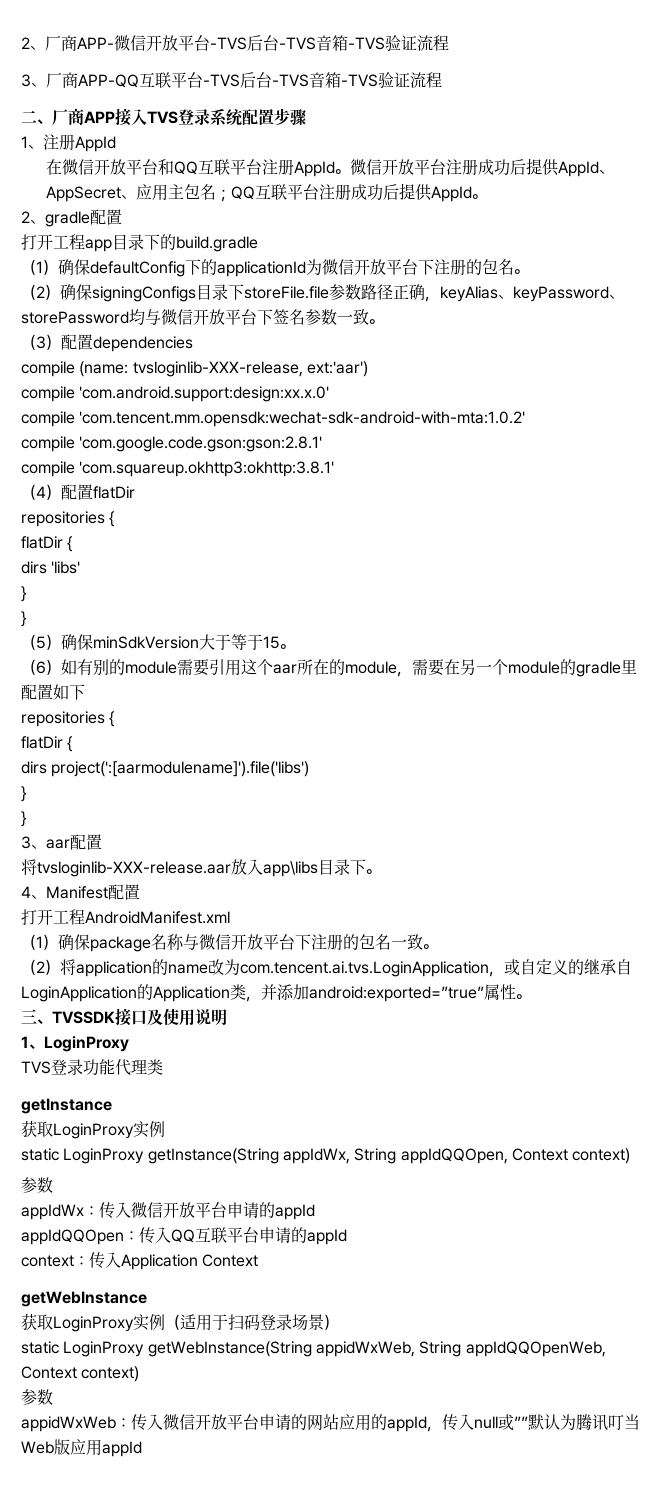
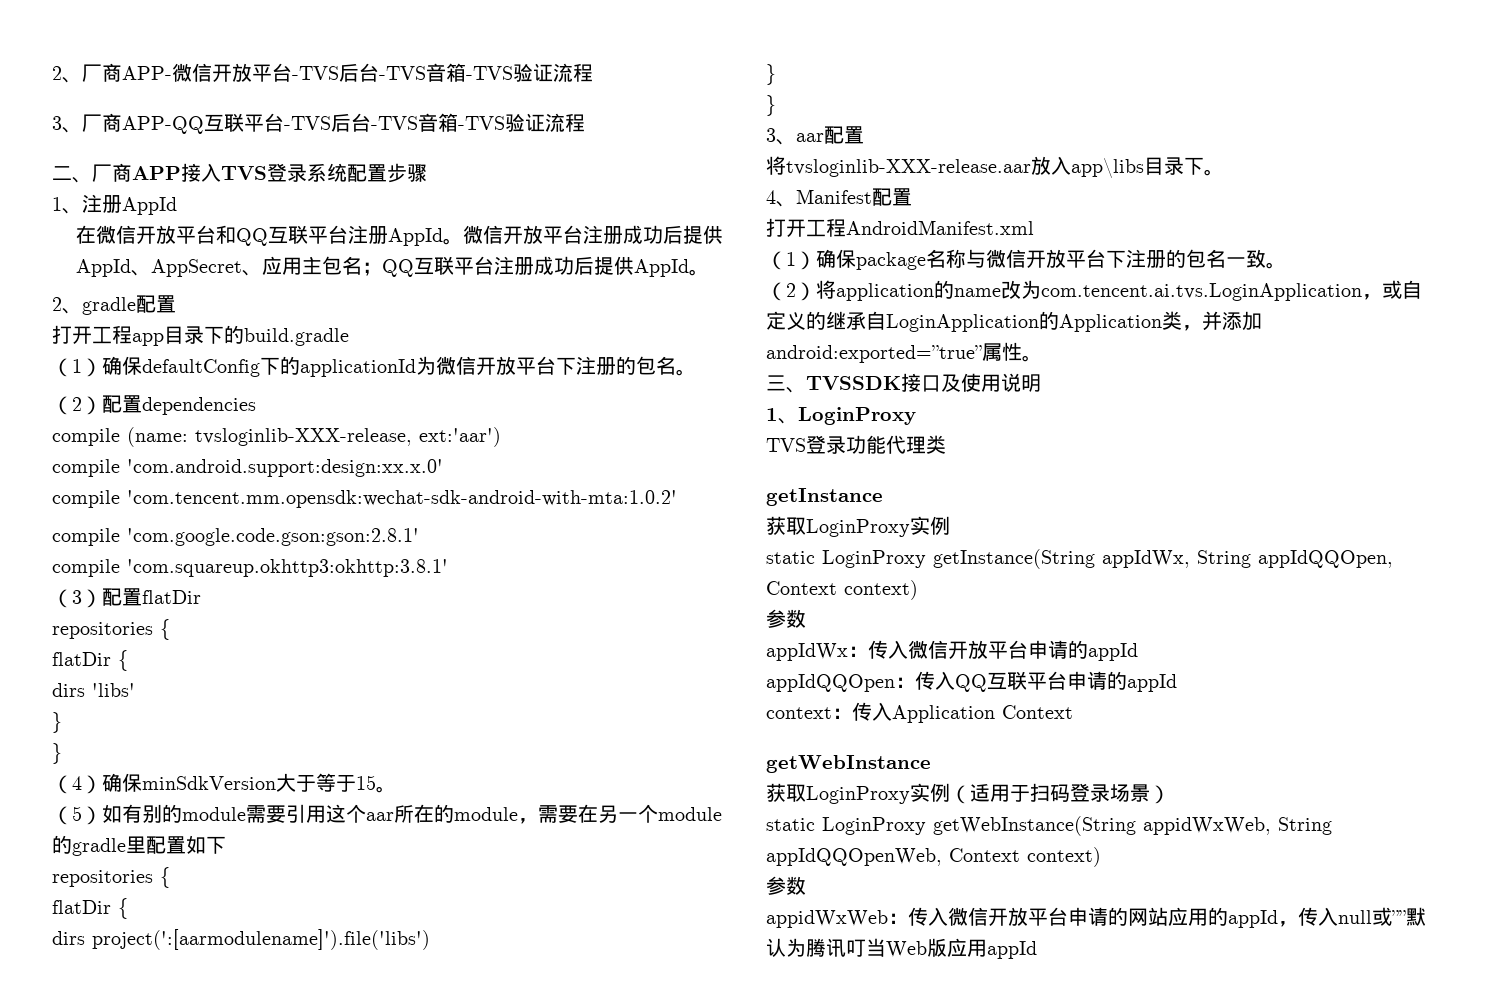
- （2）确保signingConfigs目录下storeFile.file参数路径正确，keyAlias、keyPassword、storePassword均与微信开放平台下签名参数一致。
- （3）配置dependencies
+ （2）配置dependencies
- （4）配置flatDir
+ （3）配置flatDir
- （5）确保minSdkVersion大于等于15。
+ （4）确保minSdkVersion大于等于15。
- （6）如有别的module需要引用这个aar所在的module，需要在另一个module的gradle里配置如下
+ （5）如有别的module需要引用这个aar所在的module，需要在另一个module的gradle里配置如下

